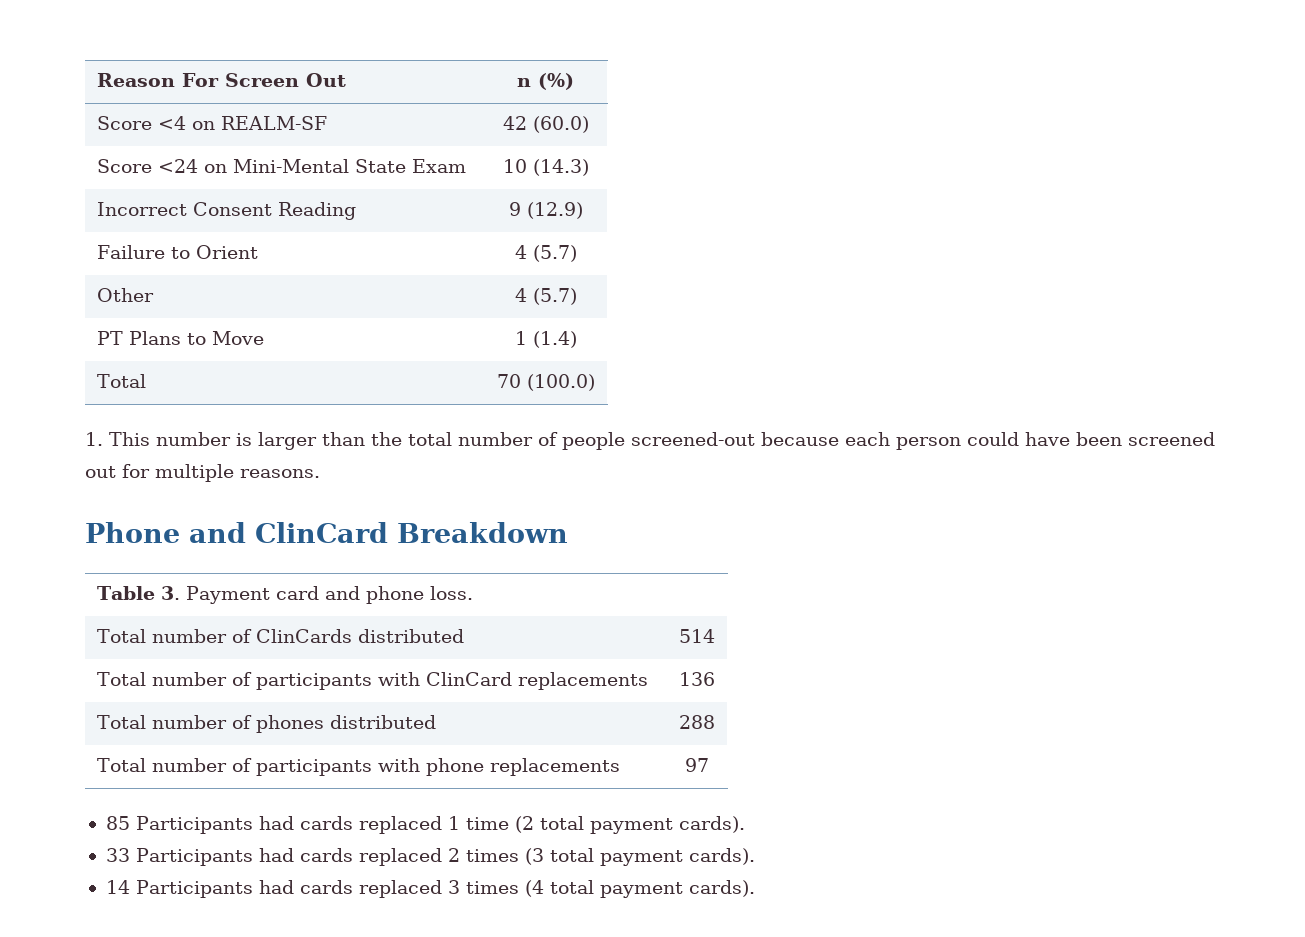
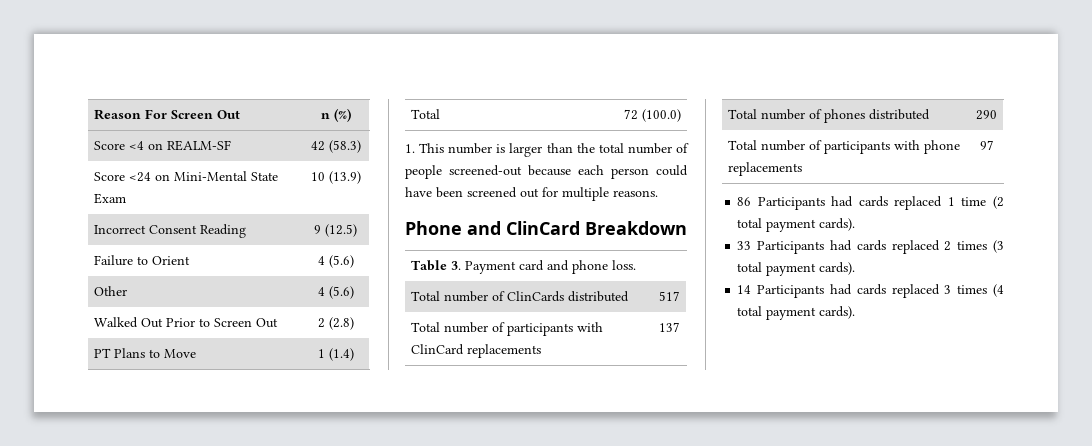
- Score <4 on REALM-SF | 42 (60.0)
+ Score <4 on REALM-SF | 42 (58.3)
- Score <24 on Mini-Mental State Exam | 10 (14.3)
+ Score <24 on Mini-Mental State Exam | 10 (13.9)
- Incorrect Consent Reading | 9 (12.9)
+ Incorrect Consent Reading | 9 (12.5)
- Failure to Orient | 4 (5.7)
+ Failure to Orient | 4 (5.6)
- Other | 4 (5.7)
+ Other | 4 (5.6)
+ Walked Out Prior to Screen Out | 2 (2.8)
- Total | 70 (100.0)
+ Total | 72 (100.0)
- Total number of ClinCards distributed | 514
+ Total number of ClinCards distributed | 517
- Total number of participants with ClinCard replacements | 136
+ Total number of participants with ClinCard replacements | 137
- Total number of phones distributed | 288
+ Total number of phones distributed | 290
- 85 Participants had cards replaced 1 time (2 total payment cards).
+ 86 Participants had cards replaced 1 time (2 total payment cards).

